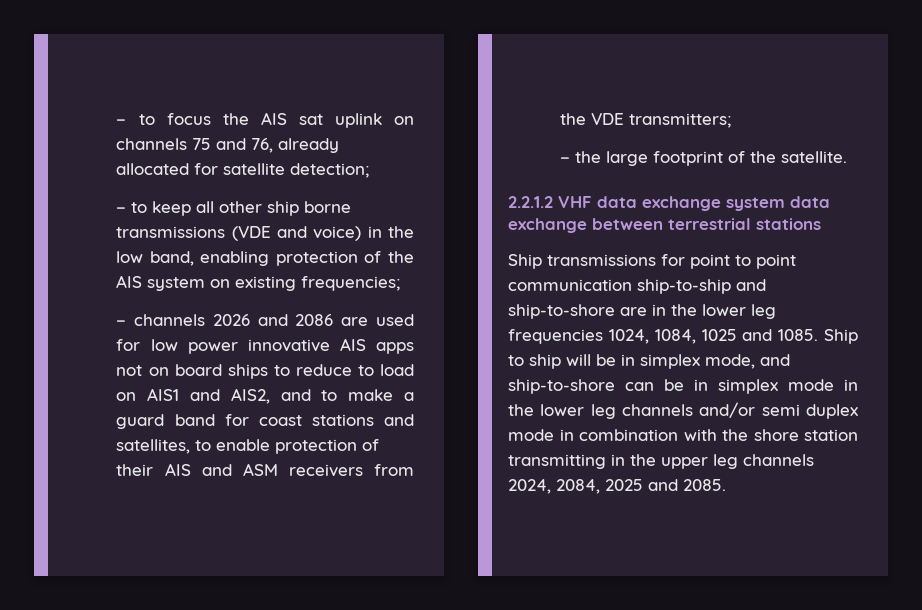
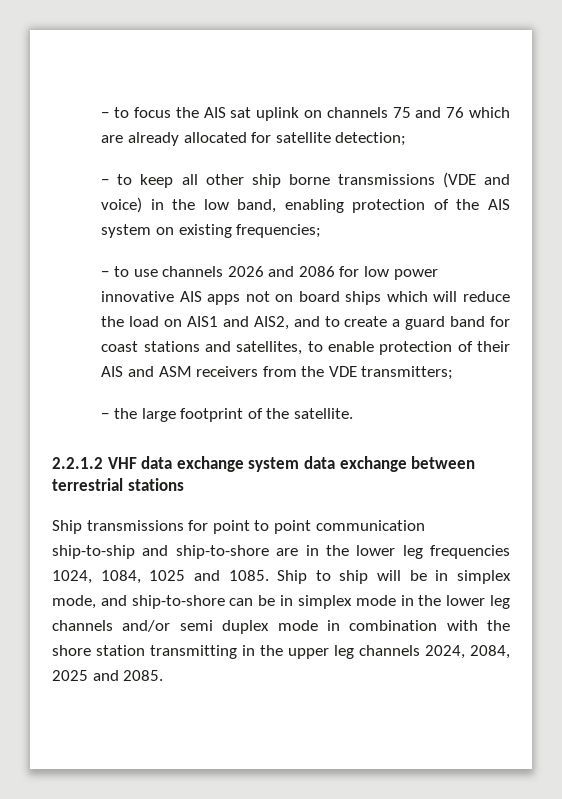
- − to focus the AIS sat uplink on channels 75 and 76, already allocated for satellite detection;
+ − to focus the AIS sat uplink on channels 75 and 76 which are already allocated for satellite detection;
- − channels 2026 and 2086 are used for low power innovative AIS apps not on board ships to reduce to load on AIS1 and AIS2, and to make a guard band for coast stations and satellites, to enable protection of their AIS and ASM receivers from the VDE transmitters;
+ − to use channels 2026 and 2086 for low power innovative AIS apps not on board ships which will reduce the load on AIS1 and AIS2, and to create a guard band for coast stations and satellites, to enable protection of their AIS and ASM receivers from the VDE transmitters;

